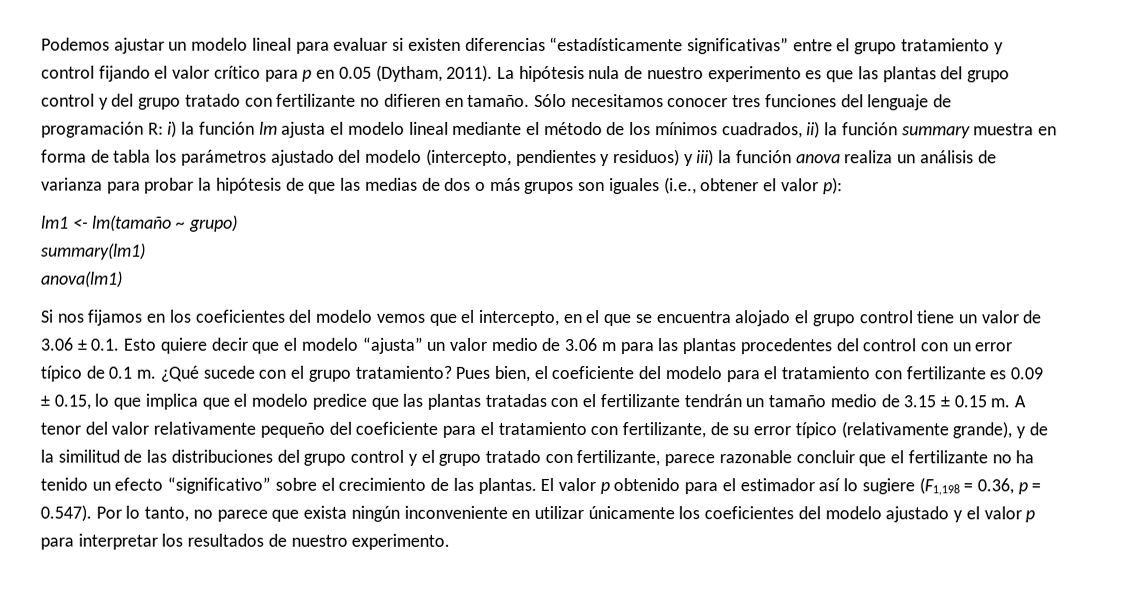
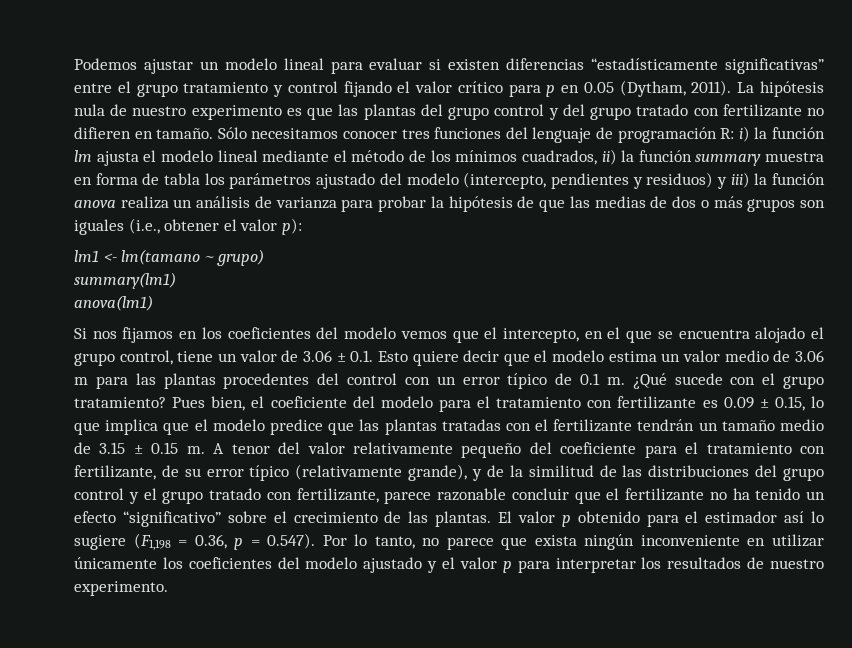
- lm1 <- lm(tamaño ~ grupo)
+ lm1 <- lm(tamano ~ grupo)
- Si nos fijamos en los coeficientes del modelo vemos que el intercepto, en el que se encuentra alojado el grupo control tiene un valor de 3.06 ± 0.1. Esto quiere decir que el modelo “ajusta” un valor medio de 3.06 m para las plantas procedentes del control con un error típico de 0.1 m.
+ Si nos fijamos en los coeficientes del modelo vemos que el intercepto, en el que se encuentra alojado el grupo control, tiene un valor de 3.06 ± 0.1. Esto quiere decir que el modelo estima un valor medio de 3.06 m para las plantas procedentes del control con un error típico de 0.1 m.

